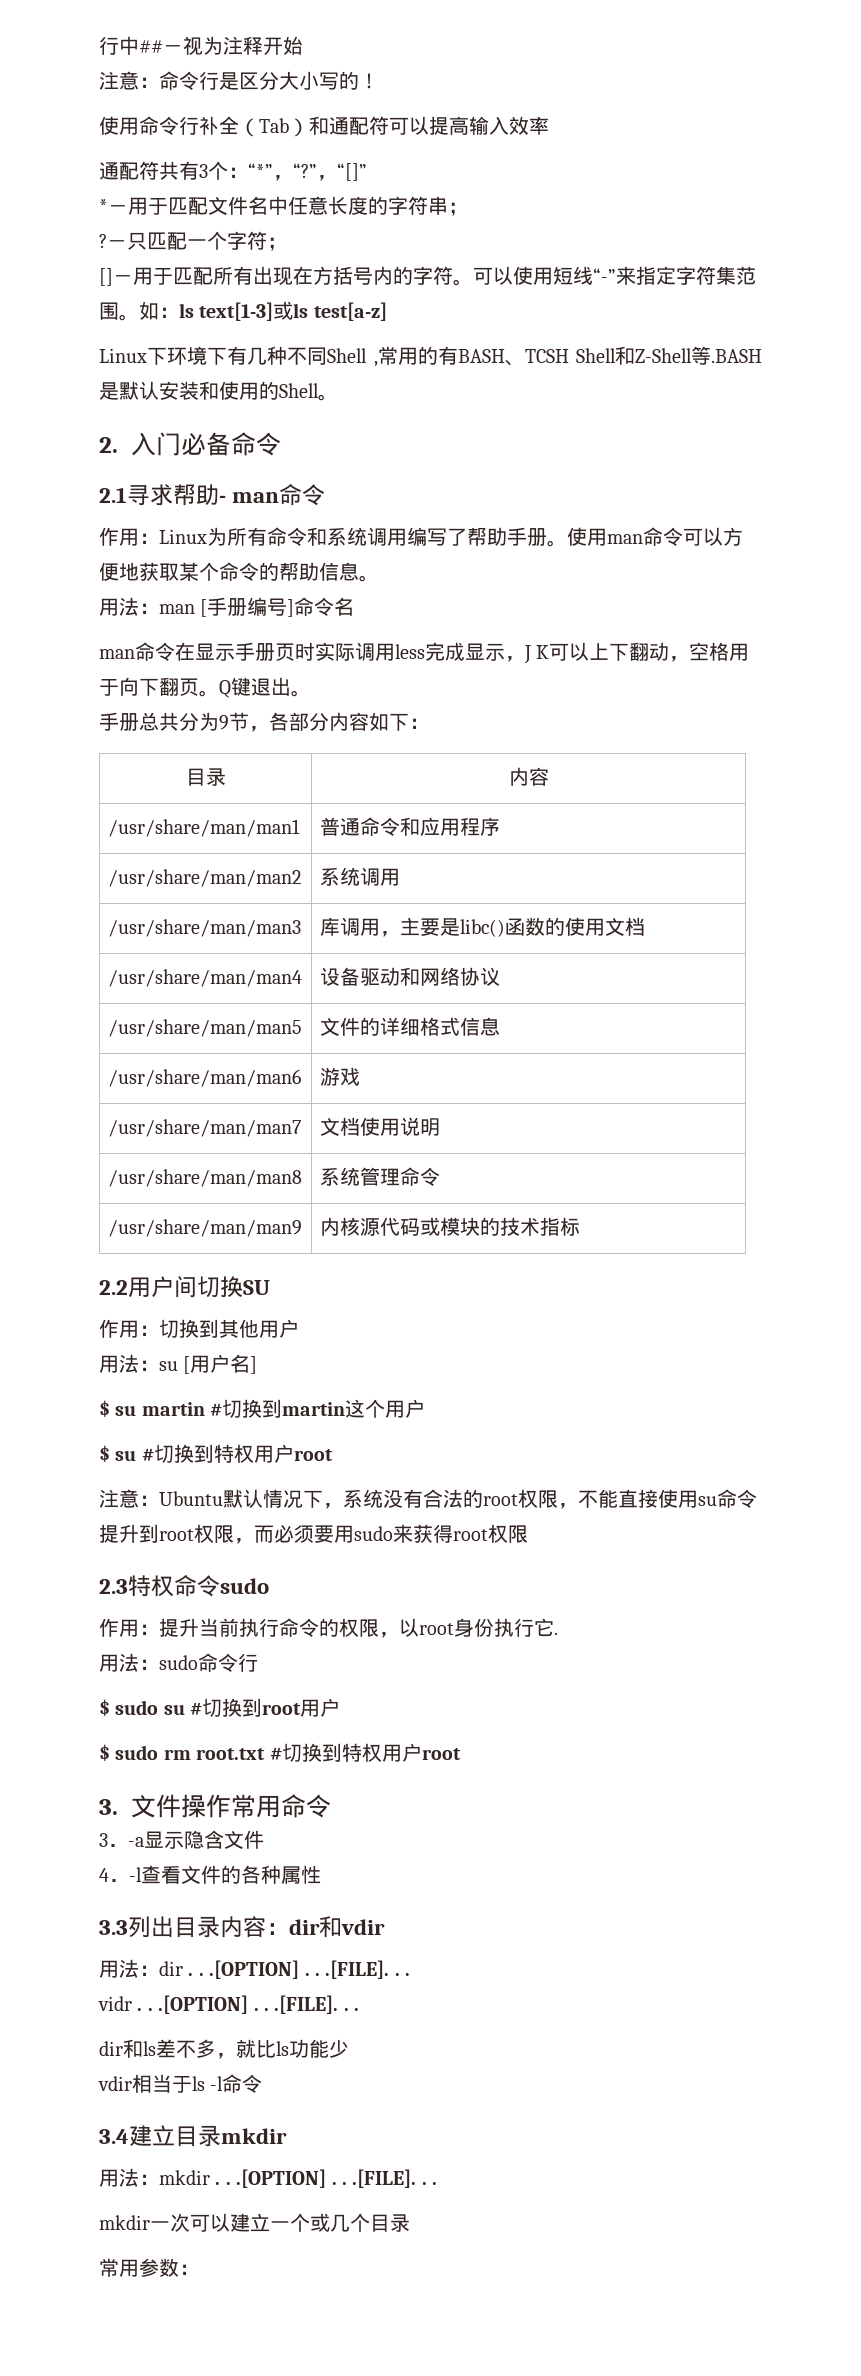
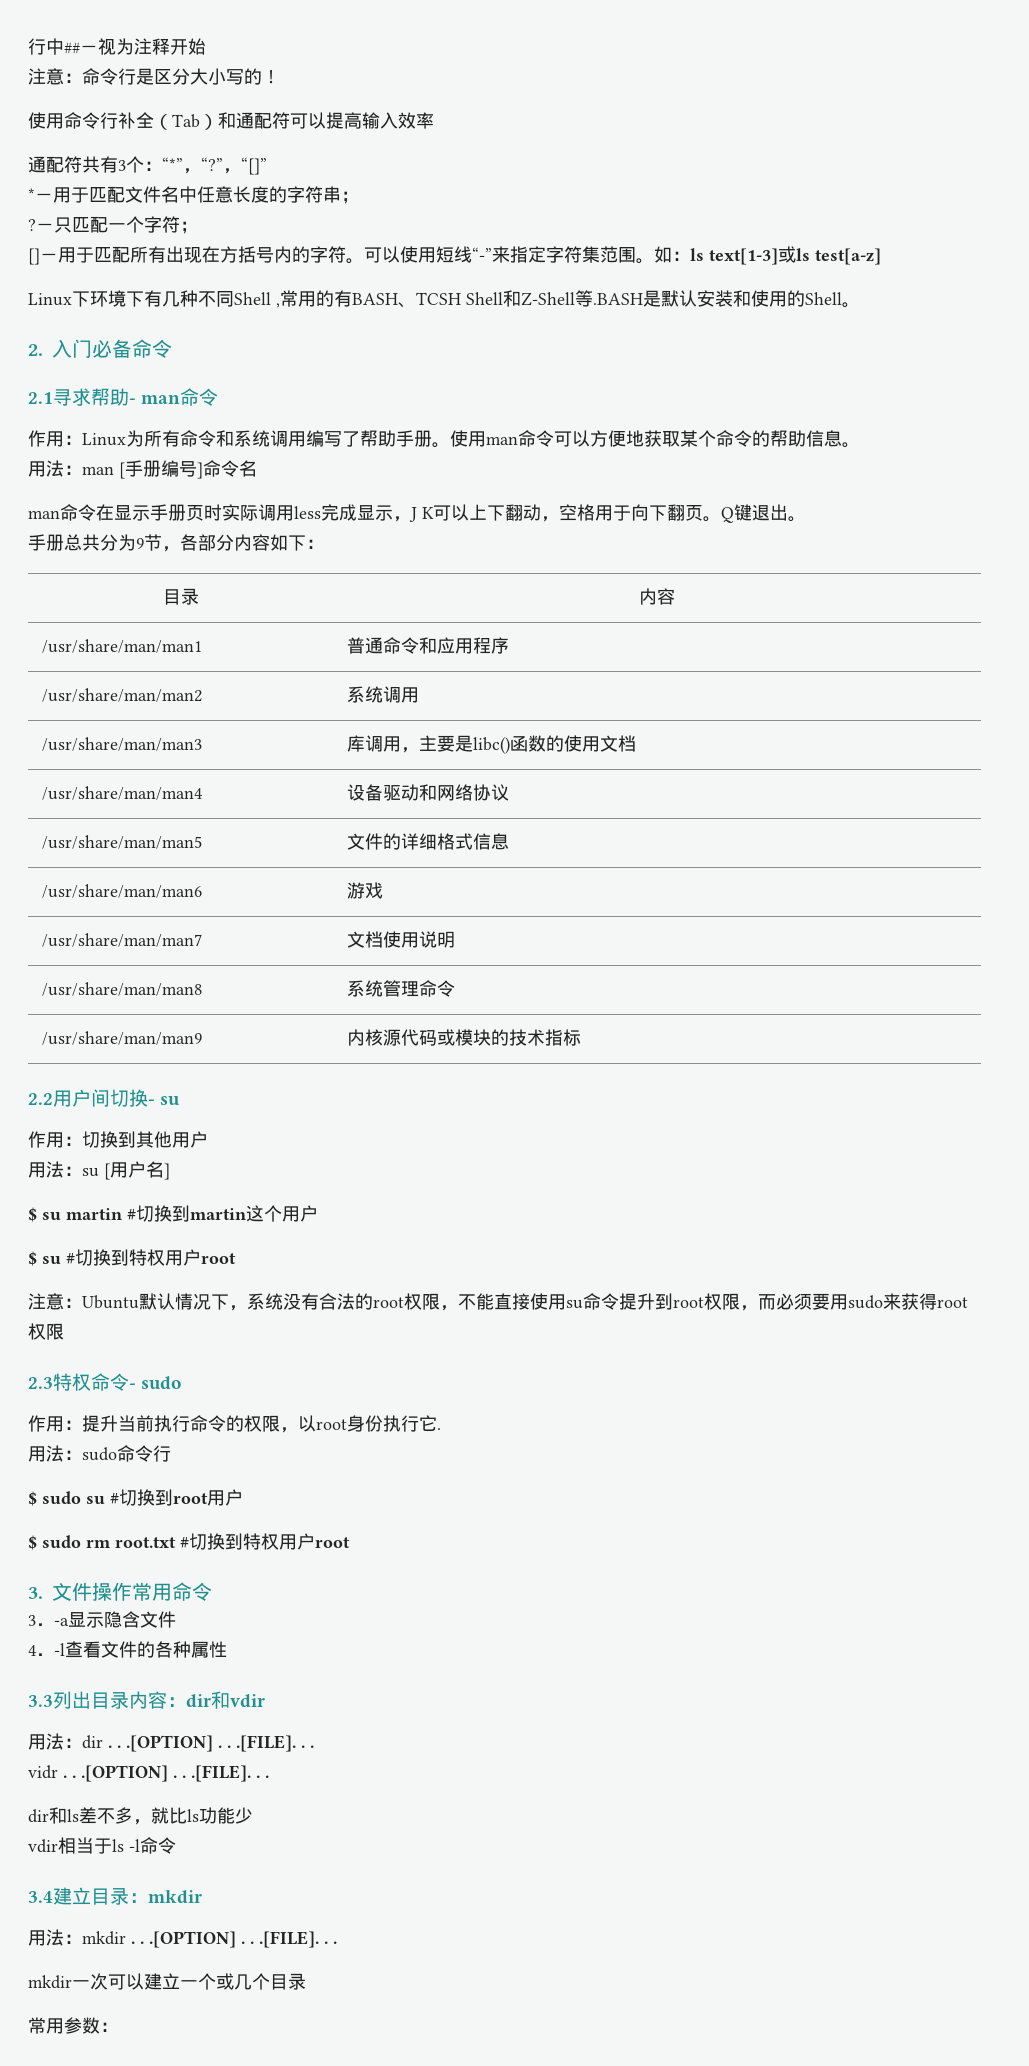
- 2.2用户间切换SU
+ 2.2用户间切换- su
- 2.3特权命令sudo
+ 2.3特权命令- sudo
- 3.4建立目录mkdir
+ 3.4建立目录：mkdir

